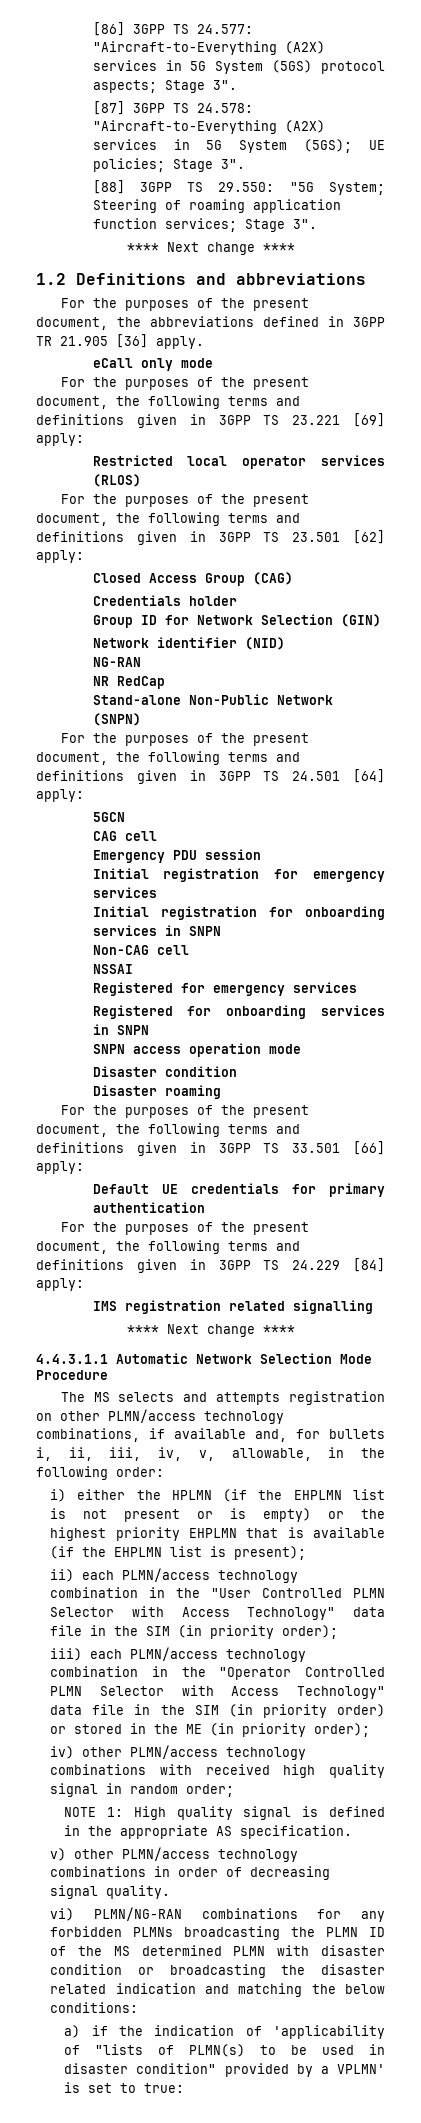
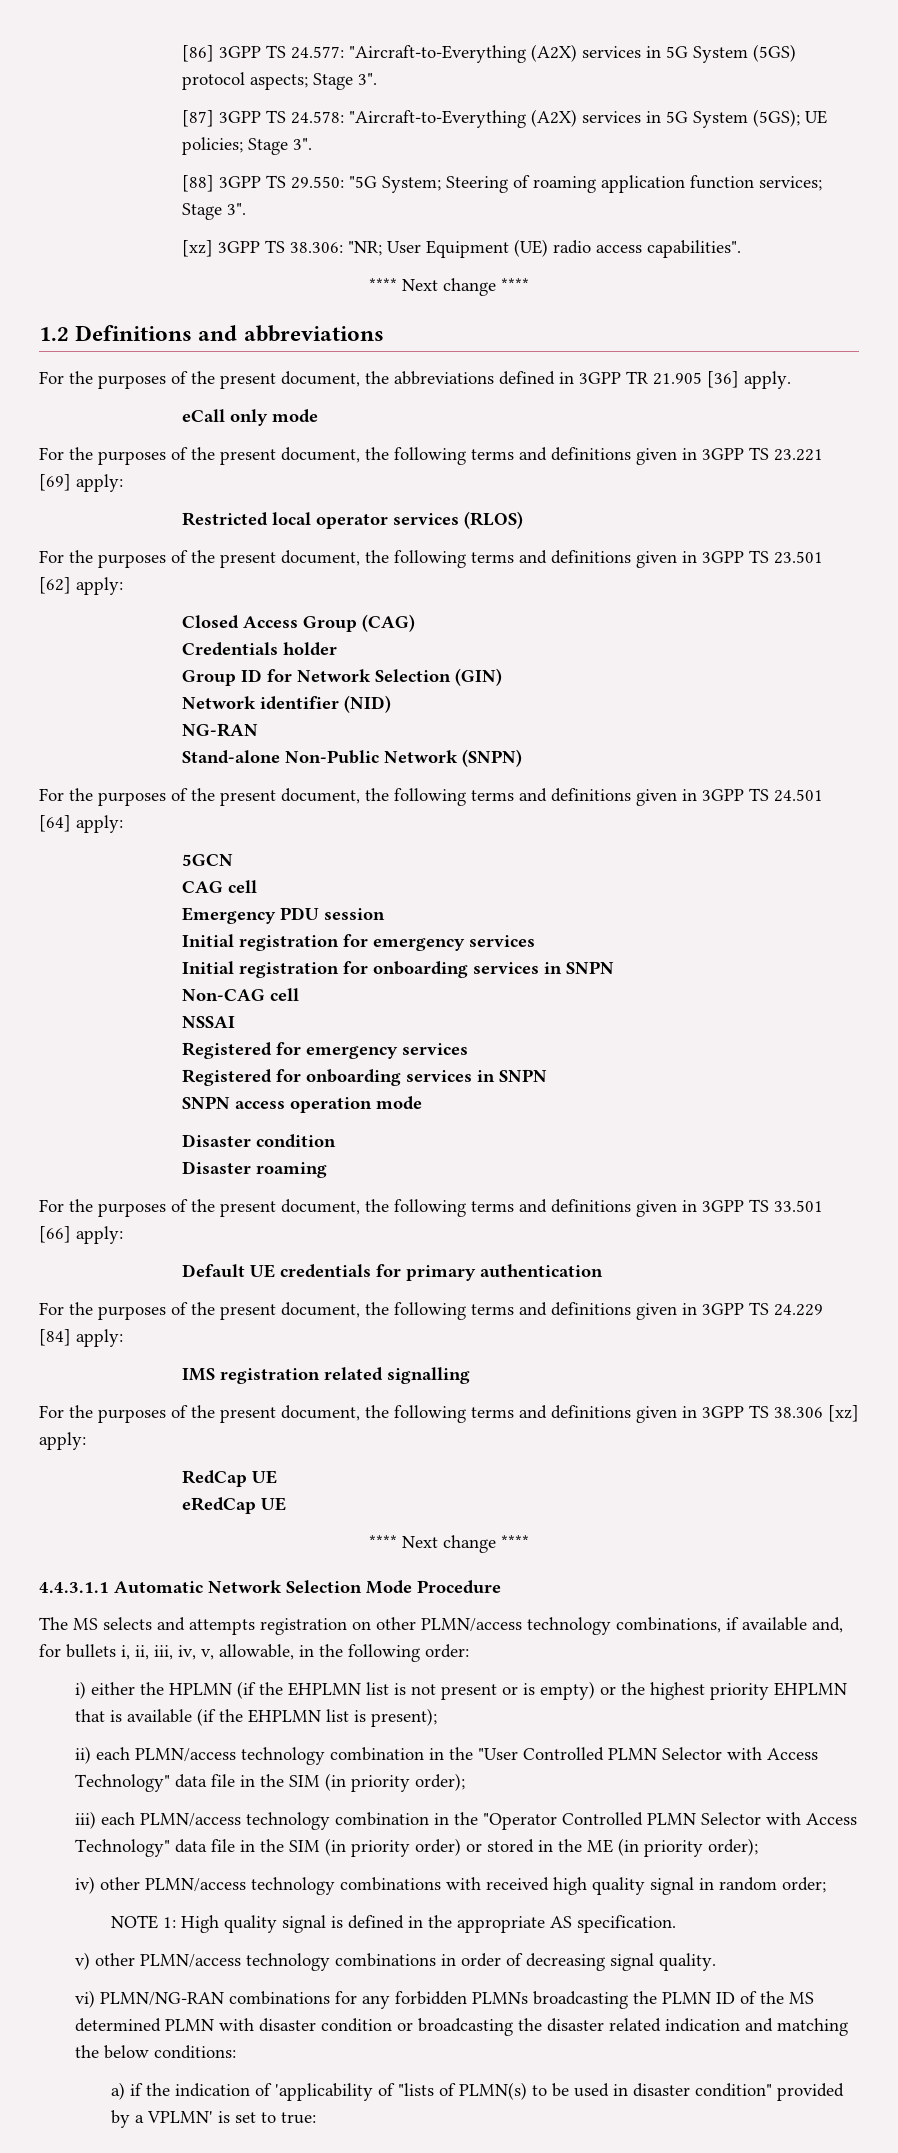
+ [xz] 3GPP TS 38.306: "NR; User Equipment (UE) radio access capabilities".
- NR RedCap
+ For the purposes of the present document, the following terms and definitions given in 3GPP TS 38.306 [xz] apply:
+ RedCap UE
+ eRedCap UE

